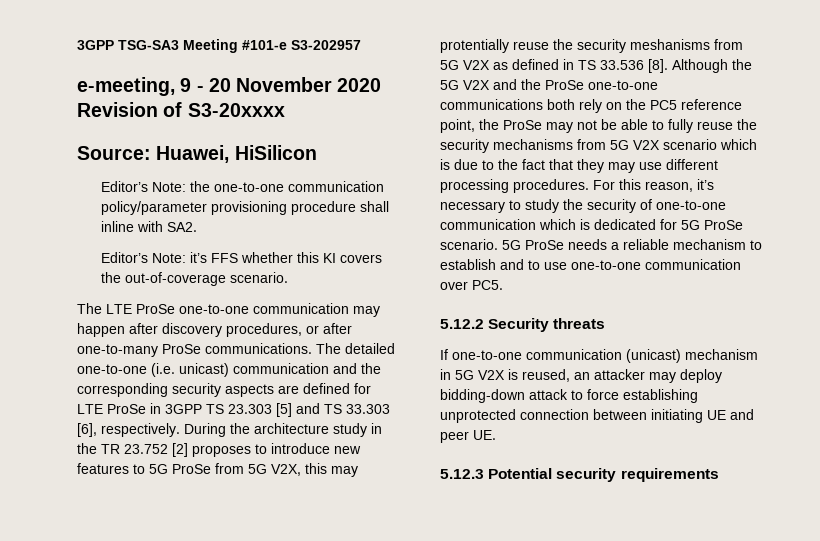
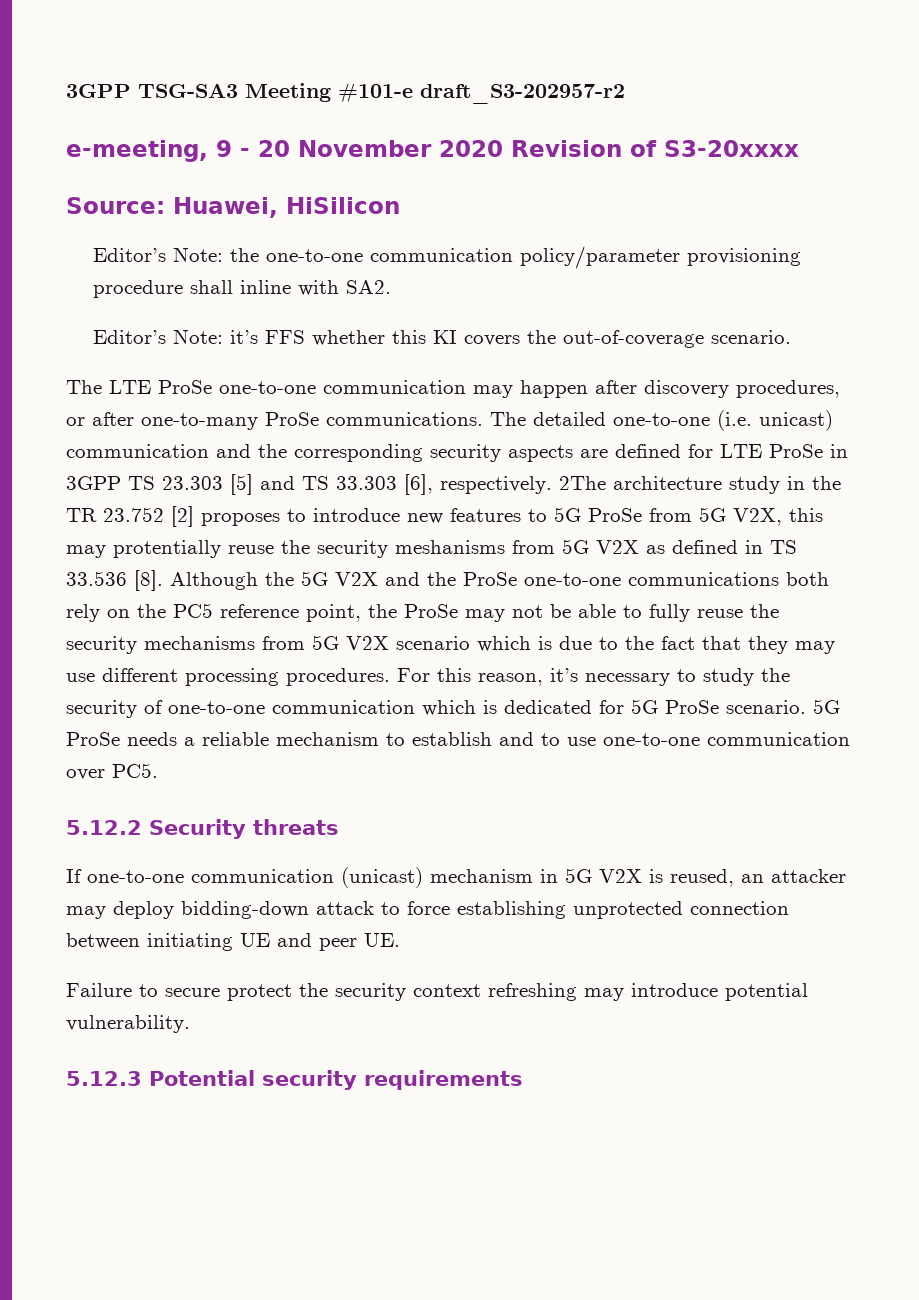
- 3GPP TSG-SA3 Meeting #101-e S3-202957
+ 3GPP TSG-SA3 Meeting #101-e draft_S3-202957-r2
- During the architecture study in the TR 23.752 [2] proposes to introduce new features to 5G ProSe from 5G V2X, this may protentially reuse the security meshanisms from 5G V2X as defined in TS 33.536 [8].
+ 2The architecture study in the TR 23.752 [2] proposes to introduce new features to 5G ProSe from 5G V2X, this may protentially reuse the security meshanisms from 5G V2X as defined in TS 33.536 [8].
+ Failure to secure protect the security context refreshing may introduce potential vulnerability.

